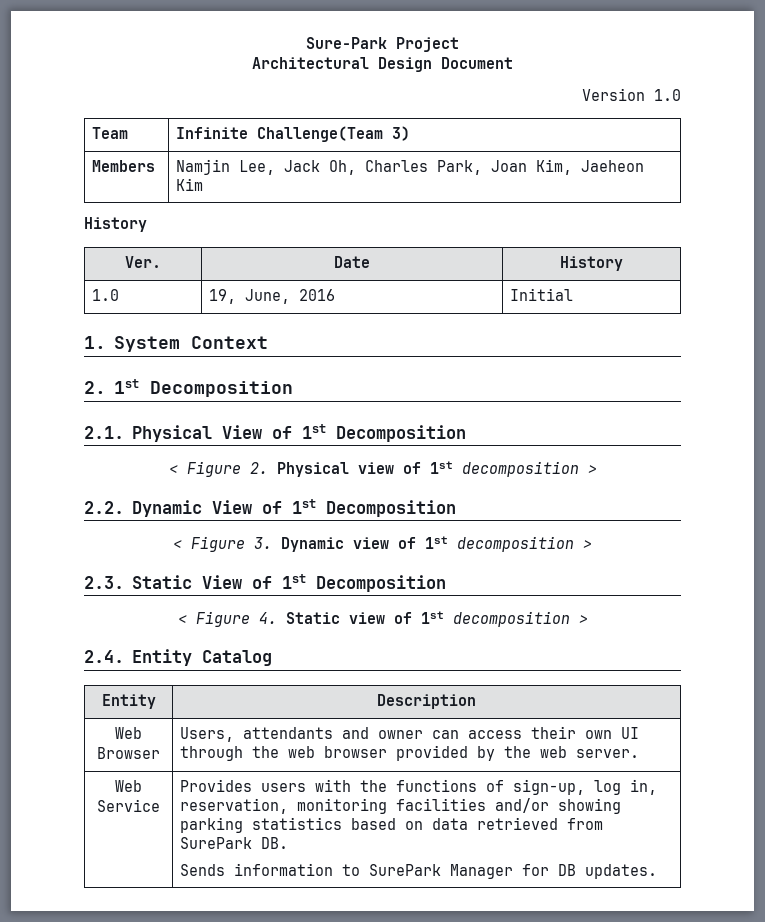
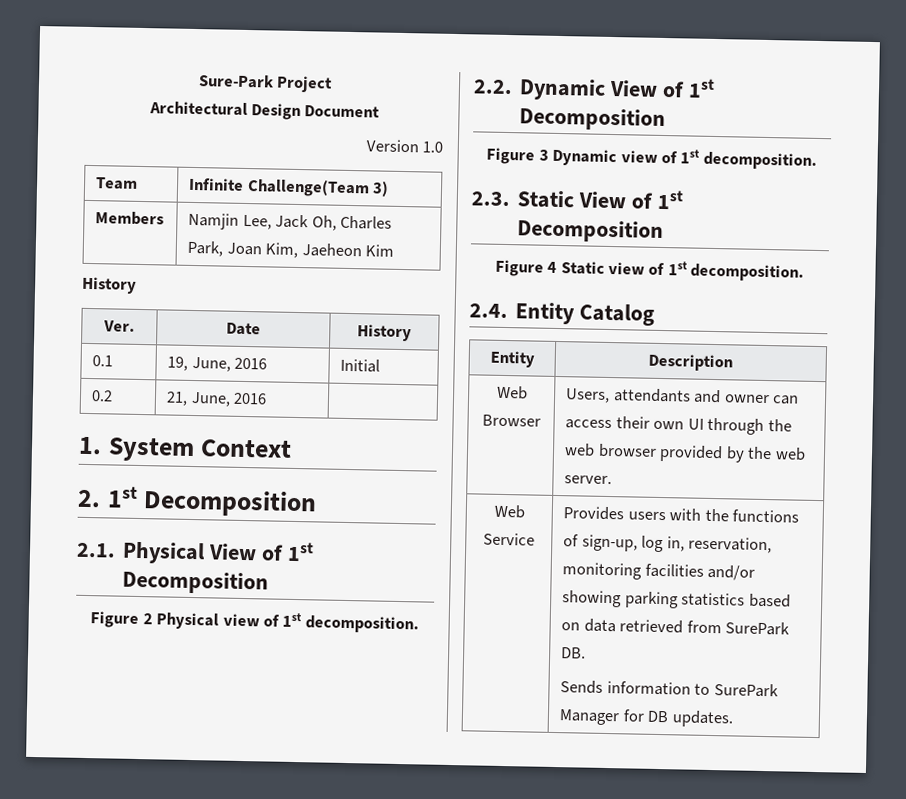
- 1.0 | 19, June, 2016 | Initial
+ 0.1 | 19, June, 2016 | Initial
+ 0.2 | 21, June, 2016 |
- < Figure 2. Physical view of 1st decomposition >
+ Figure 2 Physical view of 1st decomposition.
- < Figure 3. Dynamic view of 1st decomposition >
+ Figure 3 Dynamic view of 1st decomposition.
- < Figure 4. Static view of 1st decomposition >
+ Figure 4 Static view of 1st decomposition.

